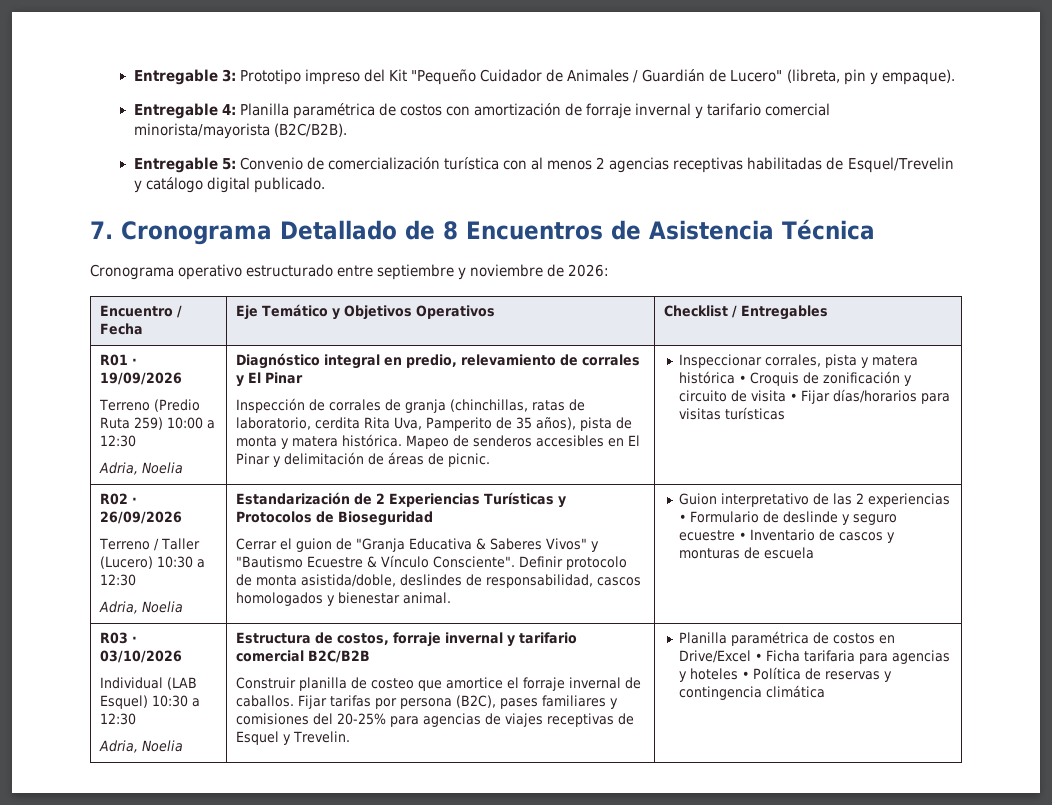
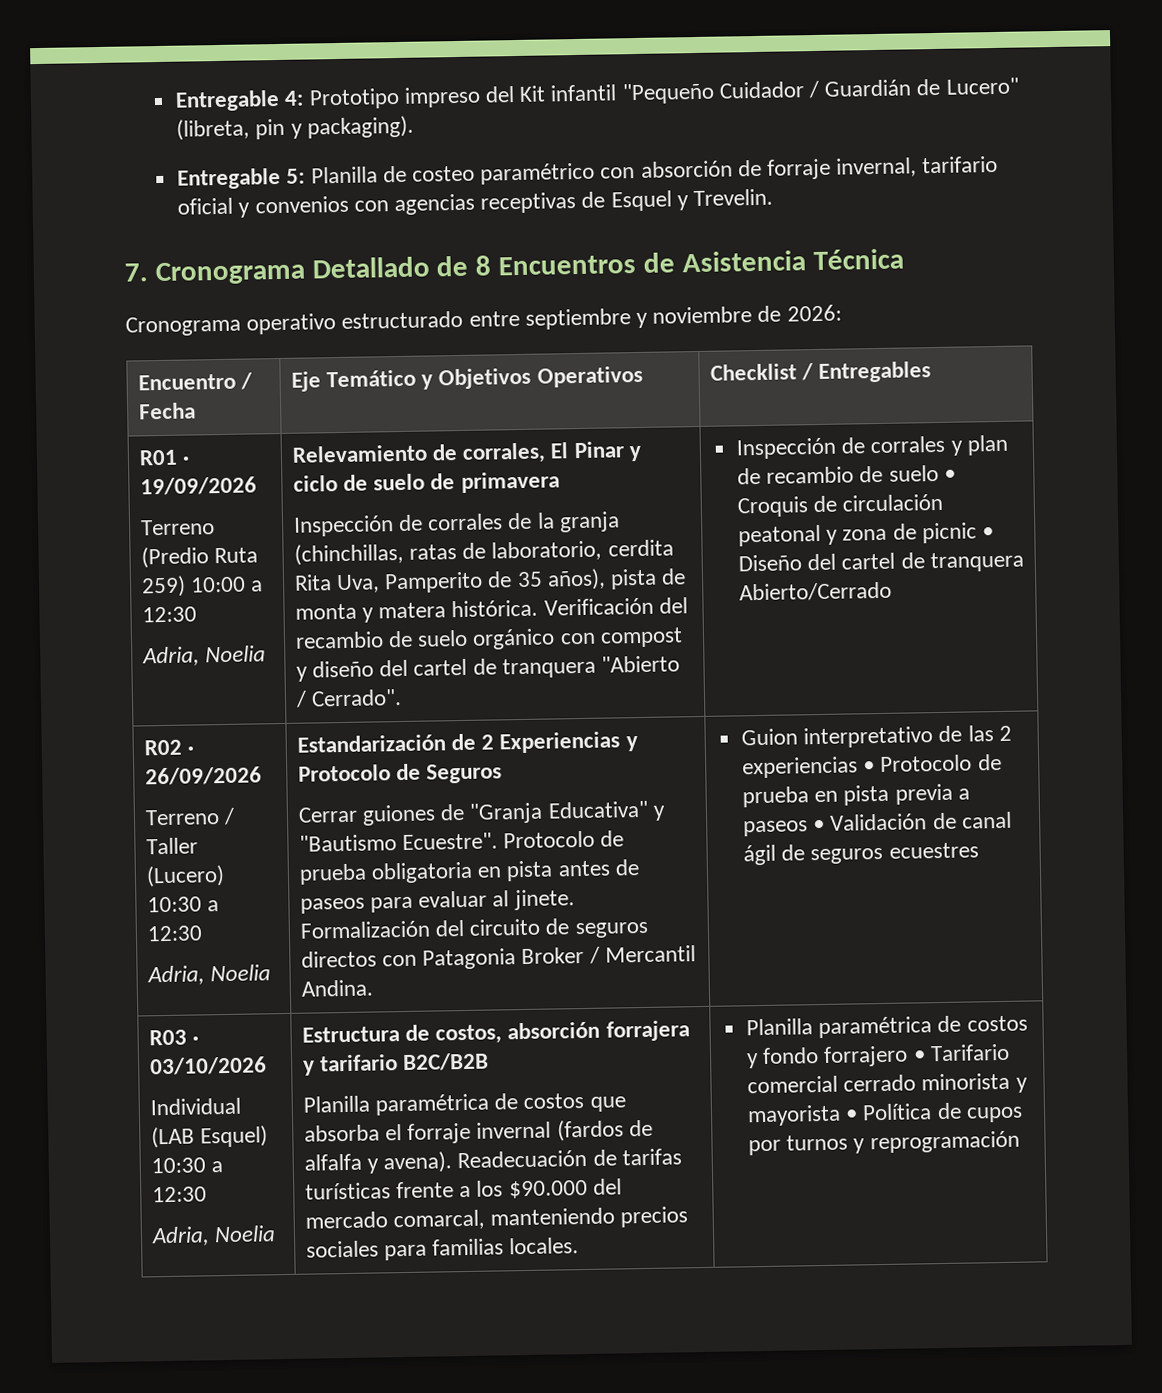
- Entregable 3: Prototipo impreso del Kit "Pequeño Cuidador de Animales / Guardián de Lucero" (libreta, pin y empaque).
- Entregable 4: Planilla paramétrica de costos con amortización de forraje invernal y tarifario comercial minorista/mayorista (B2C/B2B).
- Entregable 5: Convenio de comercialización turística con al menos 2 agencias receptivas habilitadas de Esquel/Trevelin y catálogo digital publicado.
+ Entregable 4: Prototipo impreso del Kit infantil "Pequeño Cuidador / Guardián de Lucero" (libreta, pin y packaging).
+ Entregable 5: Planilla de costeo paramétrico con absorción de forraje invernal, tarifario oficial y convenios con agencias receptivas de Esquel y Trevelin.
- Diagnóstico integral en predio, relevamiento de corrales y El Pinar
+ Relevamiento de corrales, El Pinar y ciclo de suelo de primavera
- Inspección de corrales de granja (chinchillas, ratas de laboratorio, cerdita Rita Uva, Pamperito de 35 años), pista de monta y matera histórica.
+ Inspección de corrales de la granja (chinchillas, ratas de laboratorio, cerdita Rita Uva, Pamperito de 35 años), pista de monta y matera histórica.
- Mapeo de senderos accesibles en El Pinar y delimitación de áreas de picnic. | Inspeccionar corrales, pista y matera histórica • Croquis de zonificación y circuito de visita • Fijar días/horarios para visitas turísticas
+ Verificación del recambio de suelo orgánico con compost y diseño del cartel de tranquera "Abierto / Cerrado". | Inspección de corrales y plan de recambio de suelo • Croquis de circulación peatonal y zona de picnic • Diseño del cartel de tranquera Abierto/Cerrado
- Estandarización de 2 Experiencias Turísticas y Protocolos de Bioseguridad
- Cerrar el guion de "Granja Educativa & Saberes Vivos" y "Bautismo Ecuestre & Vínculo Consciente". Definir protocolo de monta asistida/doble, deslindes de responsabilidad, cascos homologados y bienestar animal.
+ Estandarización de 2 Experiencias y Protocolo de Seguros
+ Cerrar guiones de "Granja Educativa" y "Bautismo Ecuestre". Protocolo de prueba obligatoria en pista antes de paseos para evaluar al jinete. Formalización del circuito de seguros directos con Patagonia Broker / Mercantil Andina.
- Guion interpretativo de las 2 experiencias • Formulario de deslinde y seguro ecuestre • Inventario de cascos y monturas de escuela
+ Guion interpretativo de las 2 experiencias • Protocolo de prueba en pista previa a paseos • Validación de canal ágil de seguros ecuestres
- Estructura de costos, forraje invernal y tarifario comercial B2C/B2B
+ Estructura de costos, absorción forrajera y tarifario B2C/B2B
- Construir planilla de costeo que amortice el forraje invernal de caballos. Fijar tarifas por persona (B2C), pases familiares y comisiones del 20-25% para agencias de viajes receptivas de Esquel y Trevelin. | Planilla paramétrica de costos en Drive/Excel • Ficha tarifaria para agencias y hoteles • Política de reservas y contingencia climática
+ Planilla paramétrica de costos que absorba el forraje invernal (fardos de alfalfa y avena). Readecuación de tarifas turísticas frente a los $90.000 del mercado comarcal, manteniendo precios sociales para familias locales. | Planilla paramétrica de costos y fondo forrajero • Tarifario comercial cerrado minorista y mayorista • Política de cupos por turnos y reprogramación

